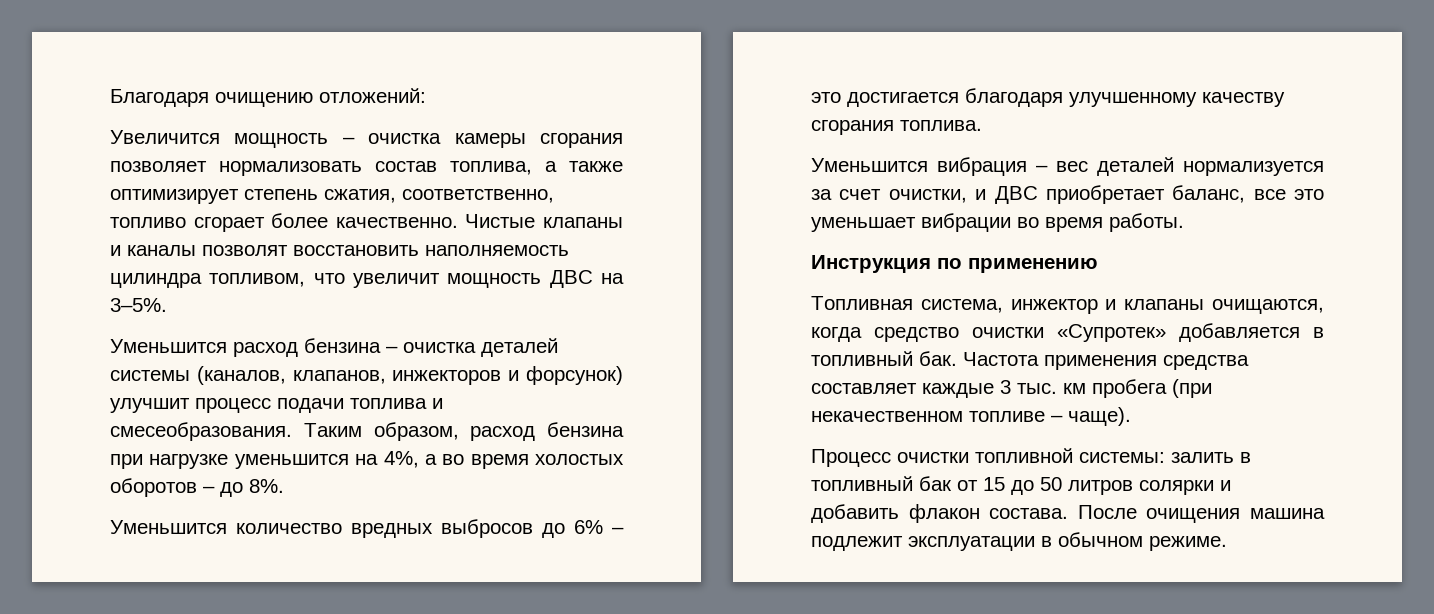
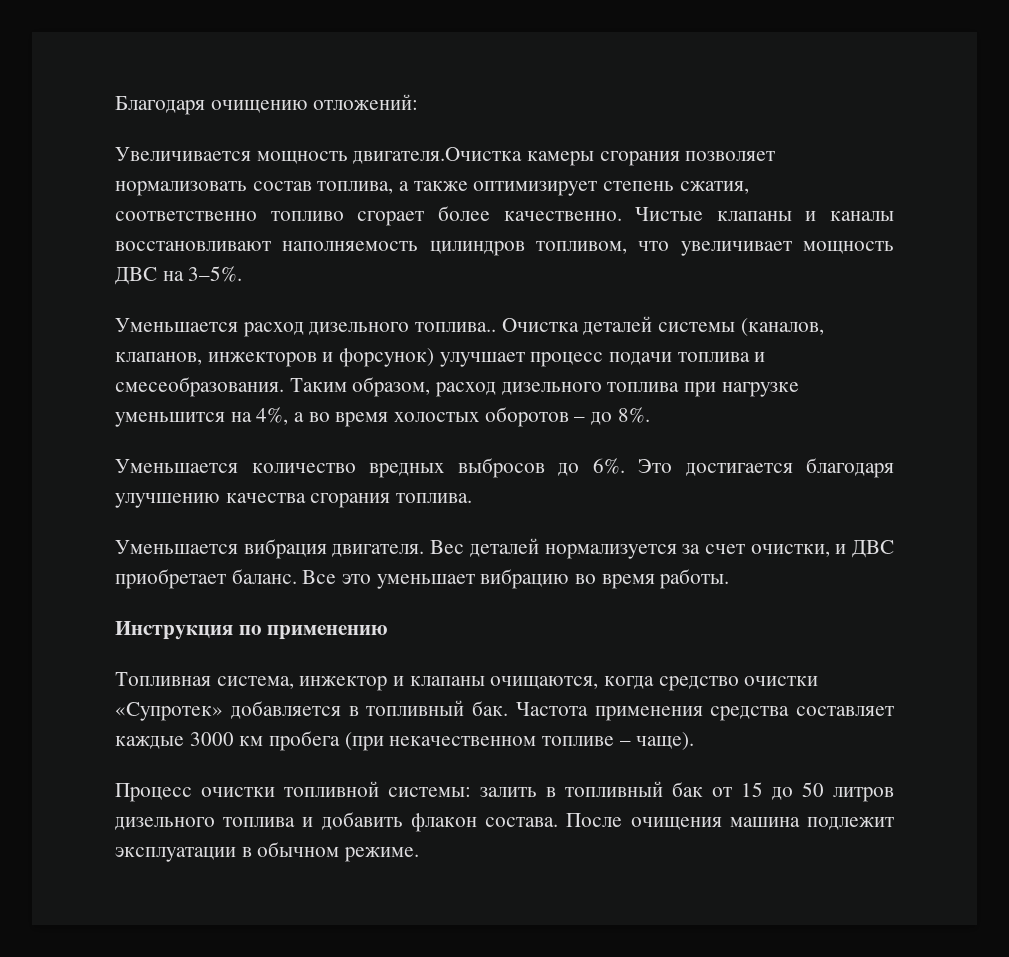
- Увеличится мощность – очистка камеры сгорания позволяет нормализовать состав топлива, а также оптимизирует степень сжатия, соответственно, топливо сгорает более качественно.
+ Увеличивается мощность двигателя.Очистка камеры сгорания позволяет нормализовать состав топлива, а также оптимизирует степень сжатия, соответственно топливо сгорает более качественно.
- Чистые клапаны и каналы позволят восстановить наполняемость цилиндра топливом, что увеличит мощность ДВС на 3–5%.
+ Чистые клапаны и каналы восстановливают наполняемость цилиндров топливом, что увеличивает мощность ДВС на 3–5%.
- Уменьшится расход бензина – очистка деталей системы (каналов, клапанов, инжекторов и форсунок) улучшит процесс подачи топлива и смесеобразования.
+ Уменьшается расход дизельного топлива.. Очистка деталей системы (каналов, клапанов, инжекторов и форсунок) улучшает процесс подачи топлива и смесеобразования.
- Таким образом, расход бензина при нагрузке уменьшится на 4%, а во время холостых оборотов – до 8%.
+ Таким образом, расход дизельного топлива при нагрузке уменьшится на 4%, а во время холостых оборотов – до 8%.
- Уменьшится количество вредных выбросов до 6% – это достигается благодаря улучшенному качеству сгорания топлива.
- Уменьшится вибрация – вес деталей нормализуется за счет очистки, и ДВС приобретает баланс, все это уменьшает вибрации во время работы.
+ Уменьшается количество вредных выбросов до 6%. Это достигается благодаря улучшению качества сгорания топлива.
+ Уменьшается вибрация двигателя. Вес деталей нормализуется за счет очистки, и ДВС приобретает баланс. Все это уменьшает вибрацию во время работы.
- Частота применения средства составляет каждые 3 тыс. км пробега (при некачественном топливе – чаще).
+ Частота применения средства составляет каждые 3000 км пробега (при некачественном топливе – чаще).
- Процесс очистки топливной системы: залить в топливный бак от 15 до 50 литров солярки и добавить флакон состава.
+ Процесс очистки топливной системы: залить в топливный бак от 15 до 50 литров дизельного топлива и добавить флакон состава.

